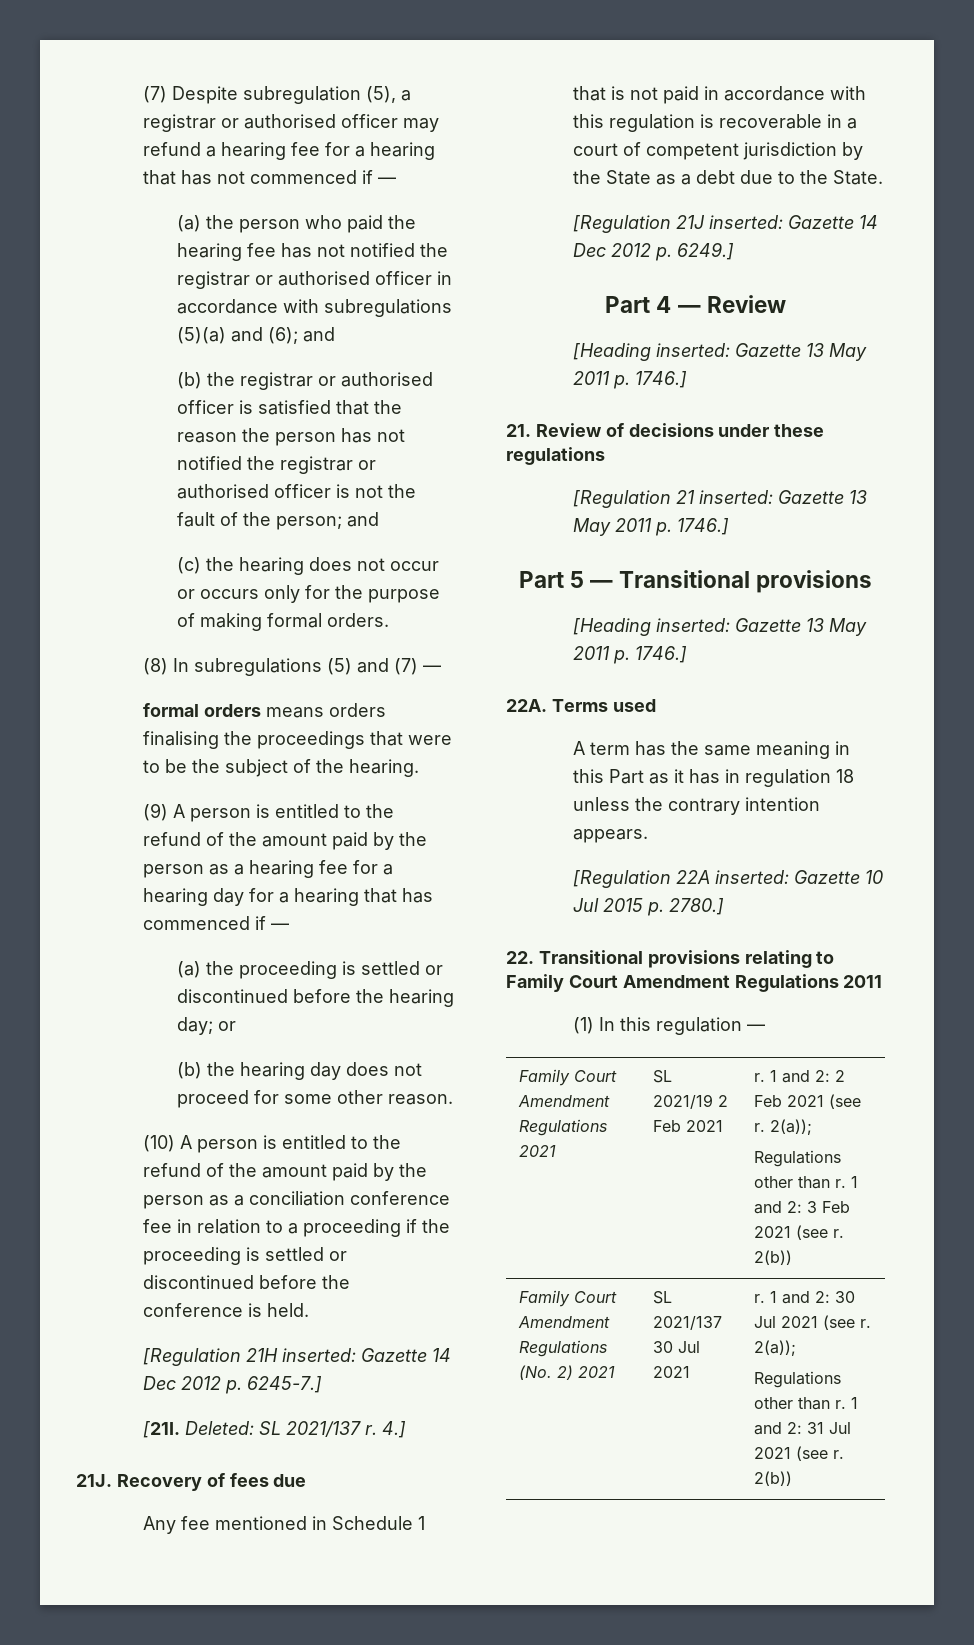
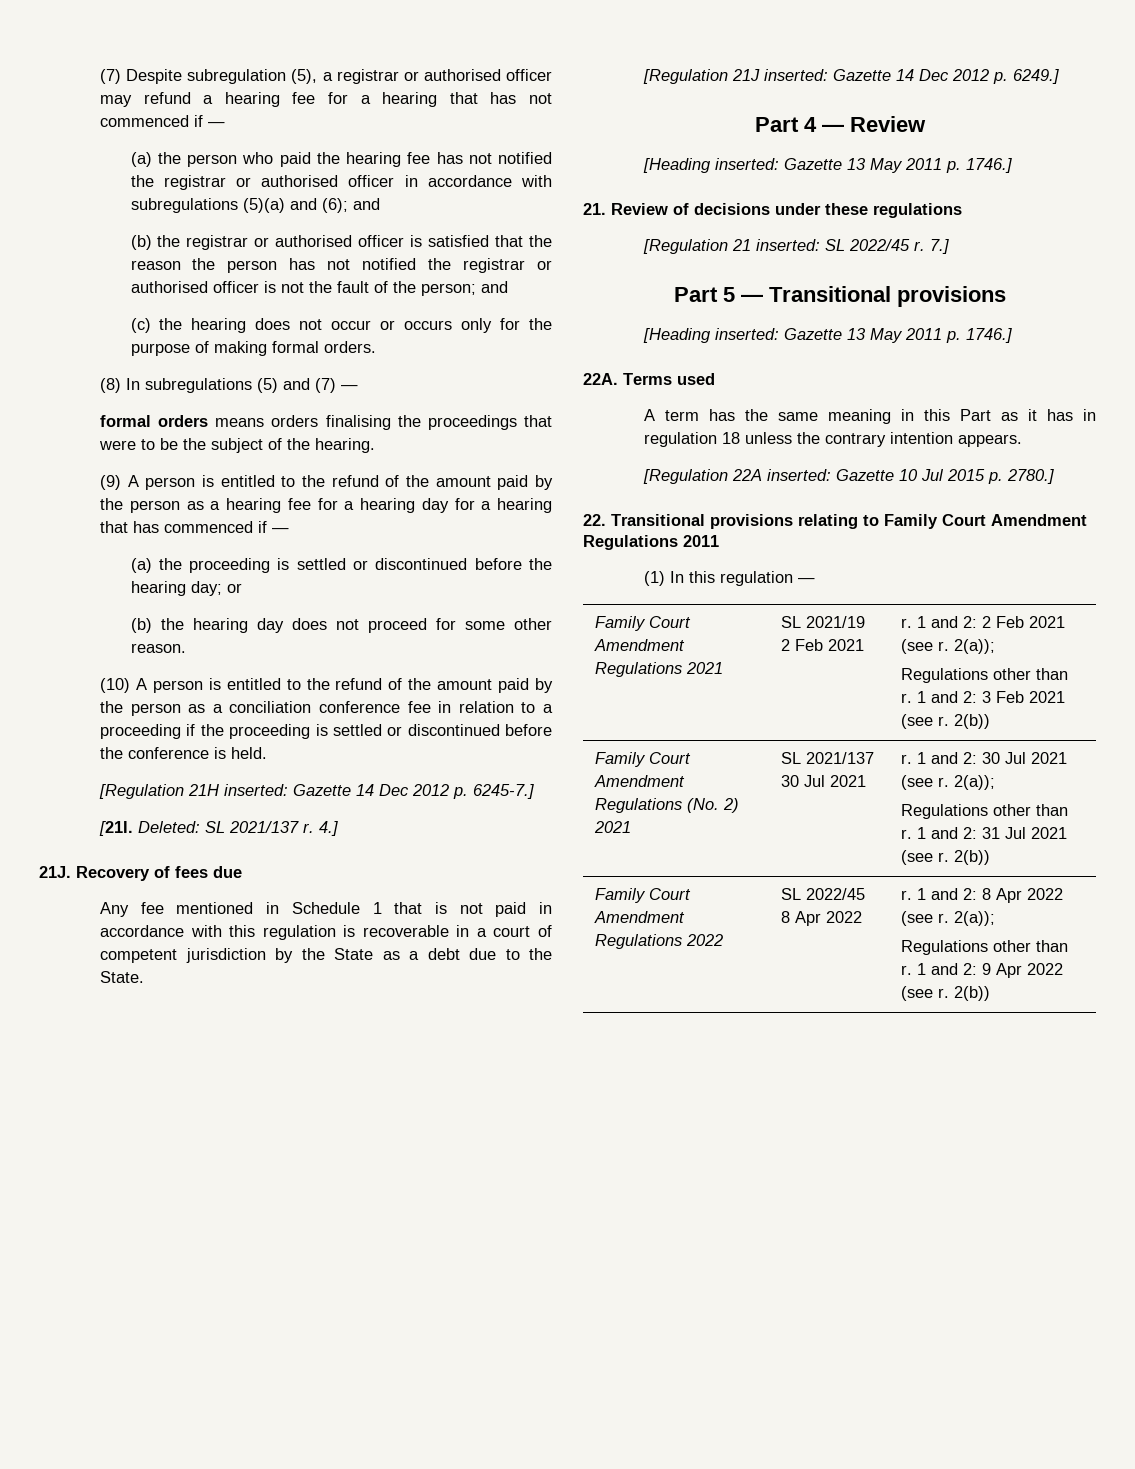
- [Regulation 21 inserted: Gazette 13 May 2011 p. 1746.]
+ [Regulation 21 inserted: SL 2022/45 r. 7.]
+ Family Court Amendment Regulations 2022 | SL 2022/45 8 Apr 2022 | r. 1 and 2: 8 Apr 2022 (see r. 2(a));
+ Regulations other than r. 1 and 2: 9 Apr 2022 (see r. 2(b))

